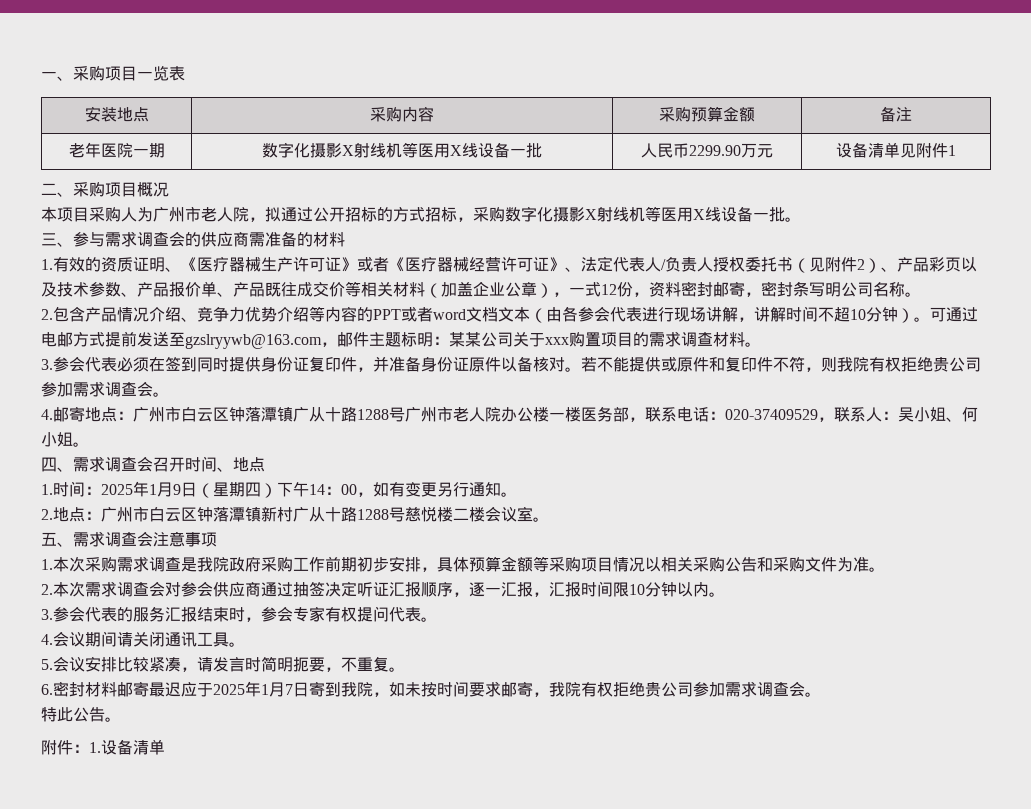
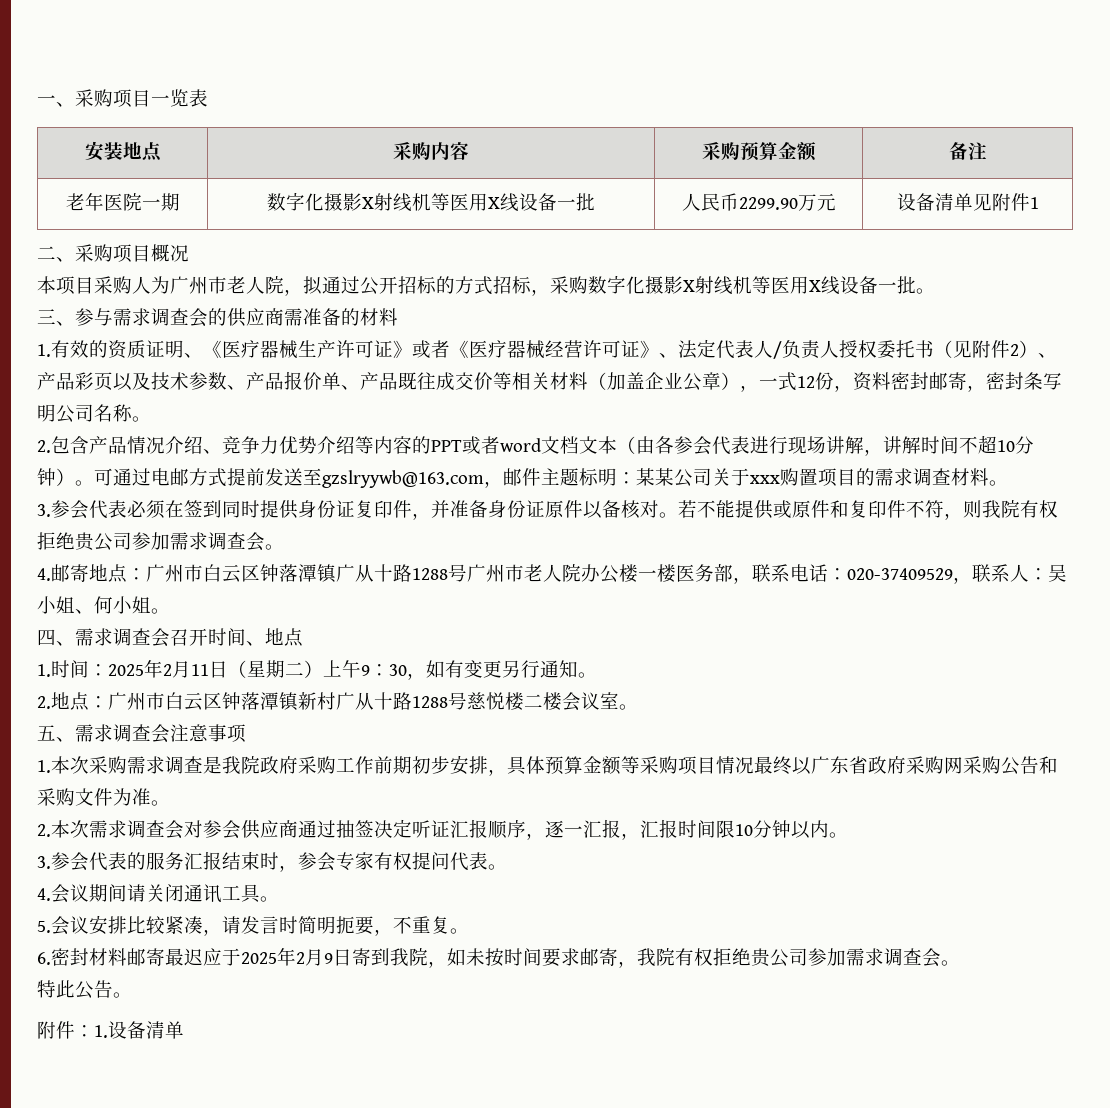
- 1.时间：2025年1月9日（星期四）下午14：00，如有变更另行通知。
+ 1.时间：2025年2月11日（星期二）上午9：30，如有变更另行通知。
- 1.本次采购需求调查是我院政府采购工作前期初步安排，具体预算金额等采购项目情况以相关采购公告和采购文件为准。
+ 1.本次采购需求调查是我院政府采购工作前期初步安排，具体预算金额等采购项目情况最终以广东省政府采购网采购公告和采购文件为准。
- 6.密封材料邮寄最迟应于2025年1月7日寄到我院，如未按时间要求邮寄，我院有权拒绝贵公司参加需求调查会。
+ 6.密封材料邮寄最迟应于2025年2月9日寄到我院，如未按时间要求邮寄，我院有权拒绝贵公司参加需求调查会。

